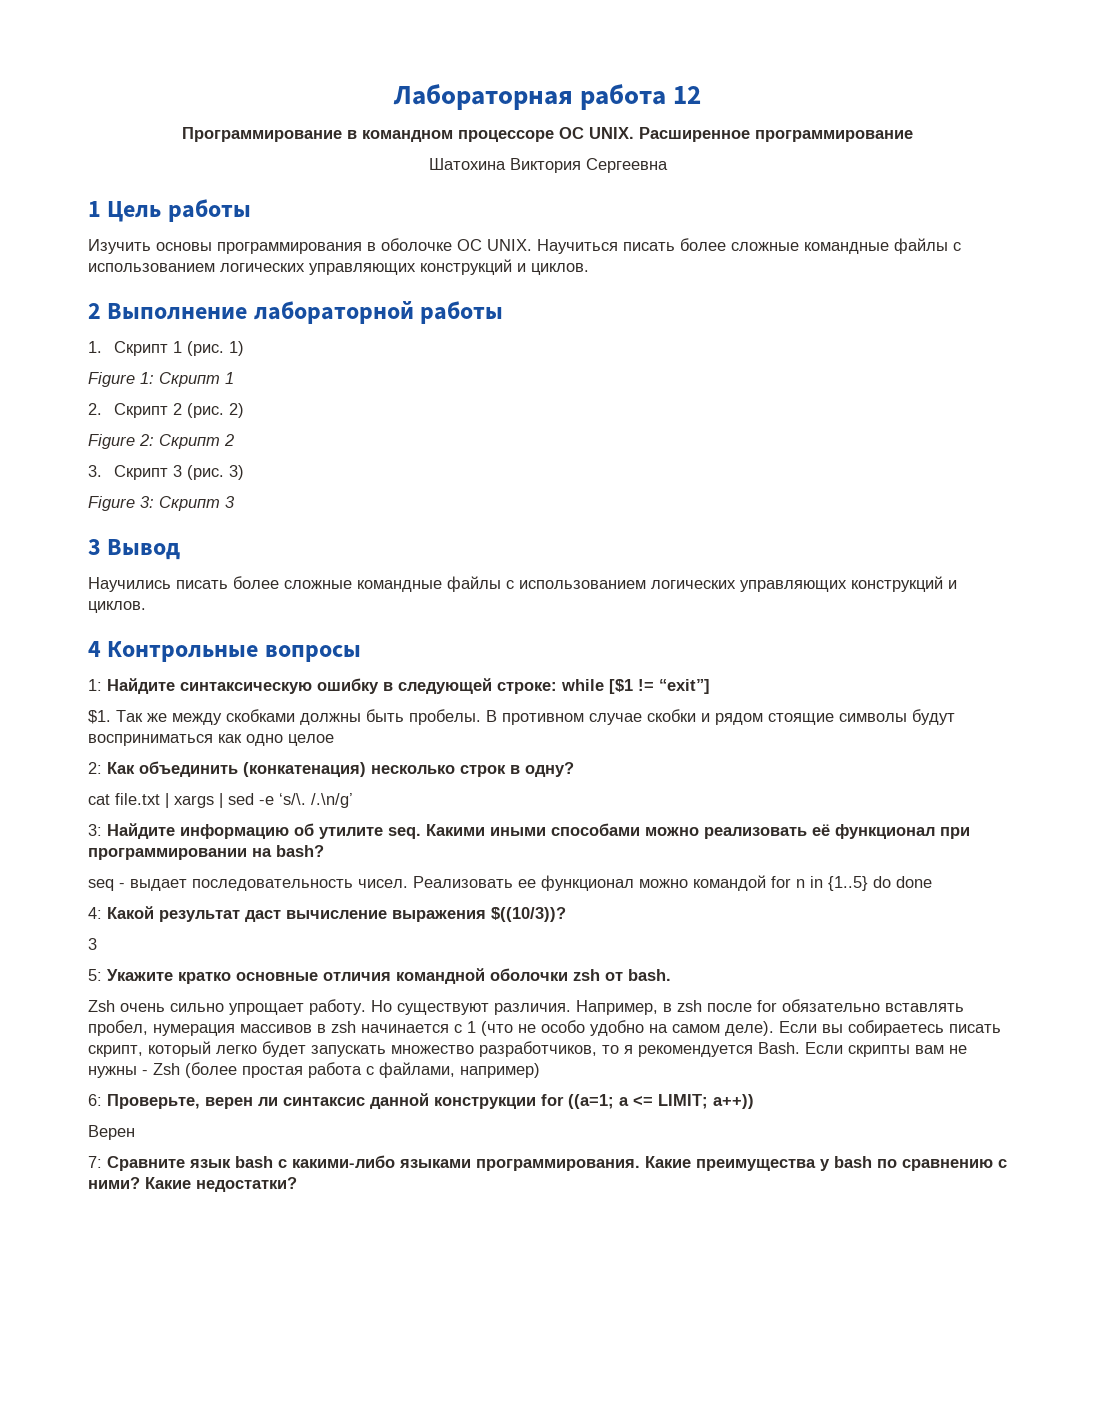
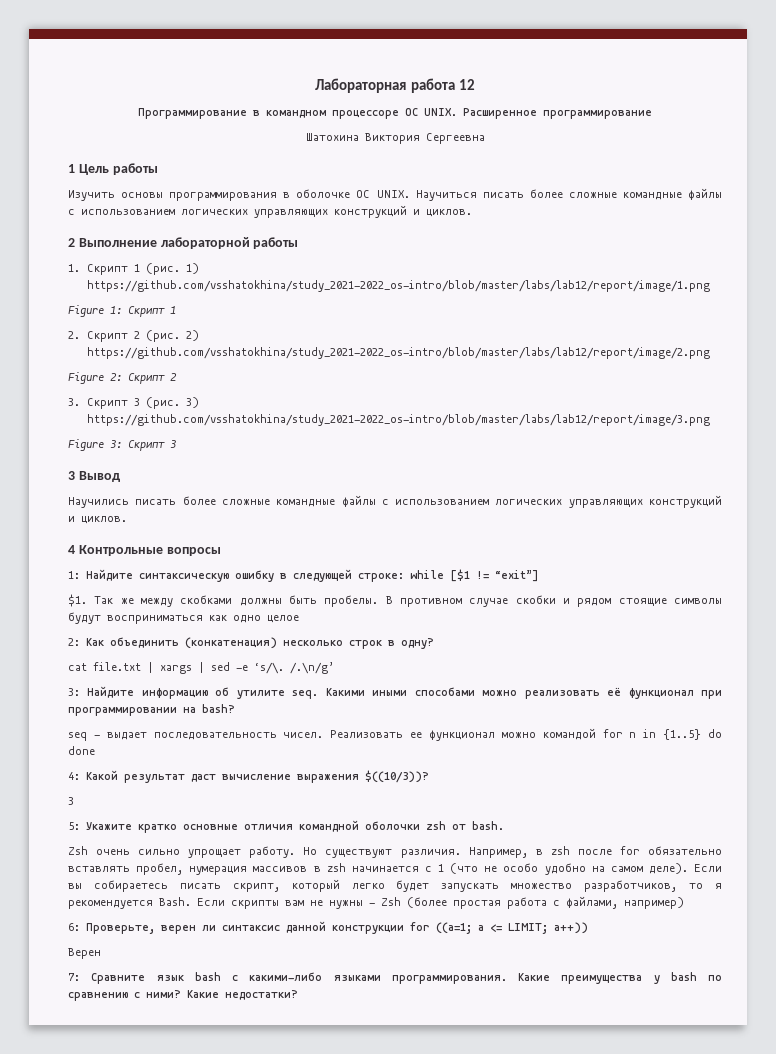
- 1)
+ 1) https://github.com/vsshatokhina/study_2021-2022_os-intro/blob/master/labs/lab12/report/image/1.png
- 2)
+ 2) https://github.com/vsshatokhina/study_2021-2022_os-intro/blob/master/labs/lab12/report/image/2.png
- 3)
+ 3) https://github.com/vsshatokhina/study_2021-2022_os-intro/blob/master/labs/lab12/report/image/3.png

